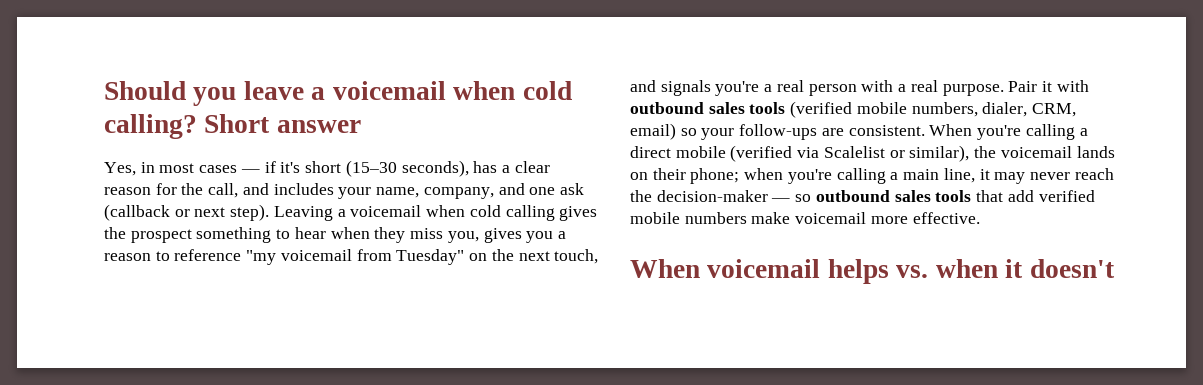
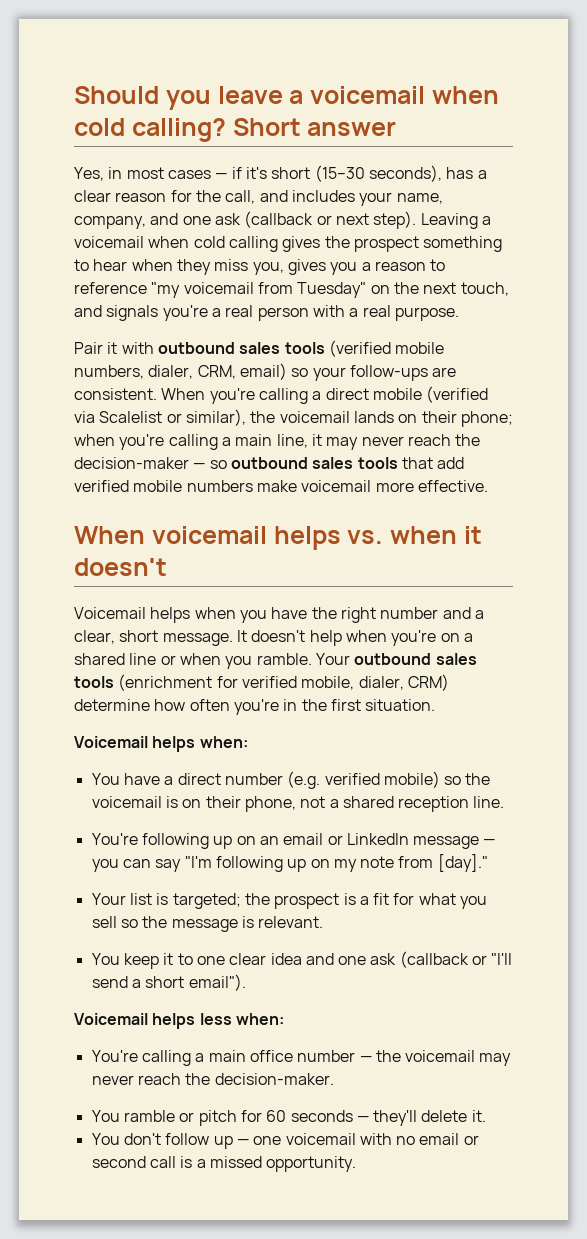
- Leaving a voicemail when cold calling gives the prospect something to hear when they miss you, gives you a reason to reference "my voicemail from Tuesday" on the next touch, and signals you're a real person with a real purpose. Pair it with outbound sales tools (verified mobile numbers, dialer, CRM, email) so your follow-ups are consistent.
+ Leaving a voicemail when cold calling gives the prospect something to hear when they miss you, gives you a reason to reference "my voicemail from Tuesday" on the next touch, and signals you're a real person with a real purpose.
+ Pair it with outbound sales tools (verified mobile numbers, dialer, CRM, email) so your follow-ups are consistent.
+ Voicemail helps when you have the right number and a clear, short message. It doesn't help when you're on a shared line or when you ramble. Your outbound sales tools (enrichment for verified mobile, dialer, CRM) determine how often you're in the first situation.
+ Voicemail helps when:
+ You have a direct number (e.g. verified mobile) so the voicemail is on their phone, not a shared reception line.
+ You're following up on an email or LinkedIn message — you can say "I'm following up on my note from [day]."
+ Your list is targeted; the prospect is a fit for what you sell so the message is relevant.
+ You keep it to one clear idea and one ask (callback or "I'll send a short email").
+ Voicemail helps less when:
+ You're calling a main office number — the voicemail may never reach the decision-maker.
+ You ramble or pitch for 60 seconds — they'll delete it.
+ You don't follow up — one voicemail with no email or second call is a missed opportunity.

